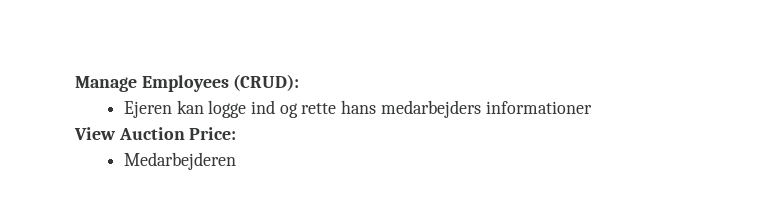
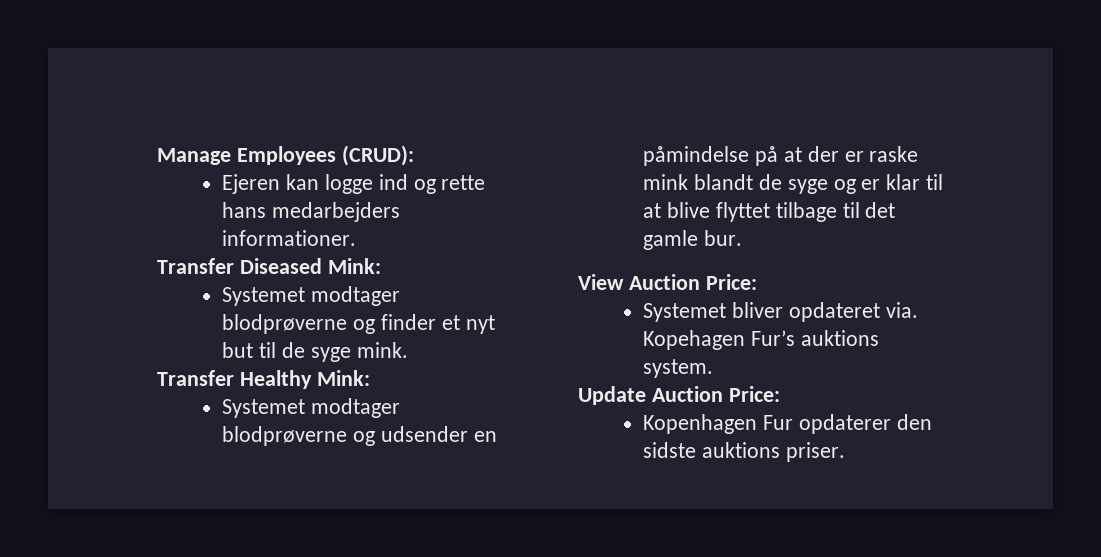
- Ejeren kan logge ind og rette hans medarbejders informationer
+ Ejeren kan logge ind og rette hans medarbejders informationer.
+ Transfer Diseased Mink:
+ Systemet modtager blodprøverne og finder et nyt but til de syge mink.
+ Transfer Healthy Mink:
+ Systemet modtager blodprøverne og udsender en påmindelse på at der er raske mink blandt de syge og er klar til at blive flyttet tilbage til det gamle bur.
  View Auction Price:
- Medarbejderen
+ Systemet bliver opdateret via. Kopehagen Fur’s auktions system.
+ Update Auction Price:
+ Kopenhagen Fur opdaterer den sidste auktions priser.

